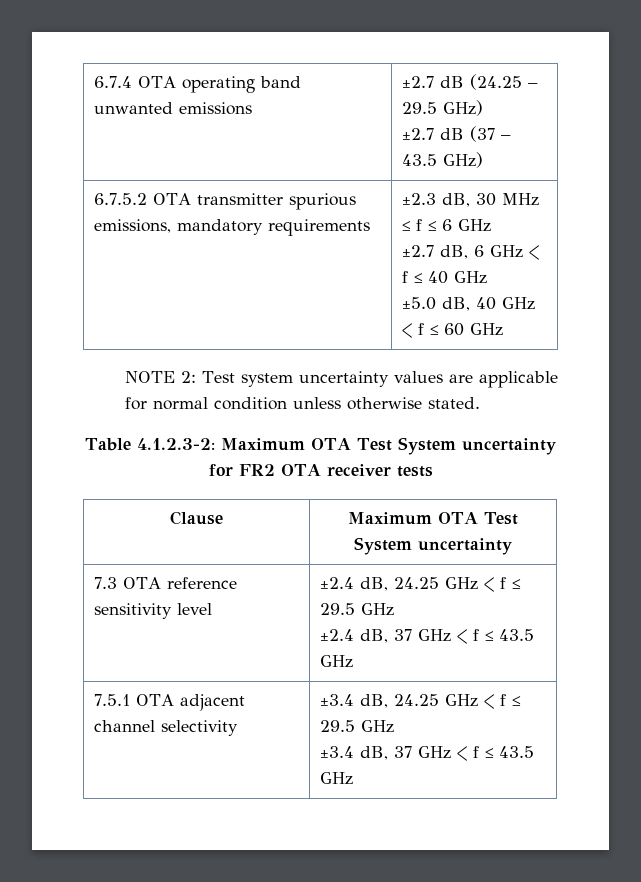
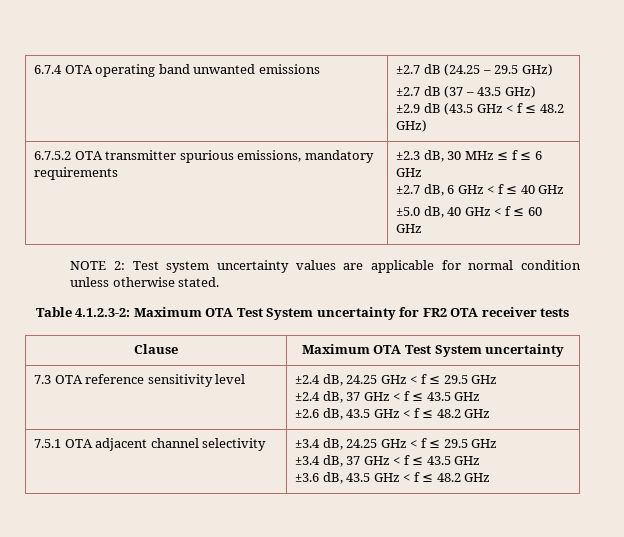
  6.7.4 OTA operating band unwanted emissions | ±2.7 dB (24.25 – 29.5 GHz)
  ±2.7 dB (37 – 43.5 GHz)
+ ±2.9 dB (43.5 GHz < f ≤ 48.2 GHz)
  7.3 OTA reference sensitivity level | ±2.4 dB, 24.25 GHz < f ≤ 29.5 GHz
  ±2.4 dB, 37 GHz < f ≤ 43.5 GHz
+ ±2.6 dB, 43.5 GHz < f ≤ 48.2 GHz
  7.5.1 OTA adjacent channel selectivity | ±3.4 dB, 24.25 GHz < f ≤ 29.5 GHz
  ±3.4 dB, 37 GHz < f ≤ 43.5 GHz
+ ±3.6 dB, 43.5 GHz < f ≤ 48.2 GHz

